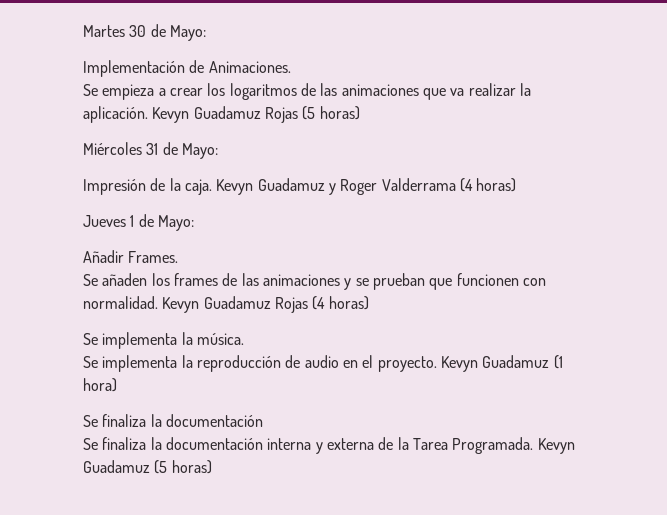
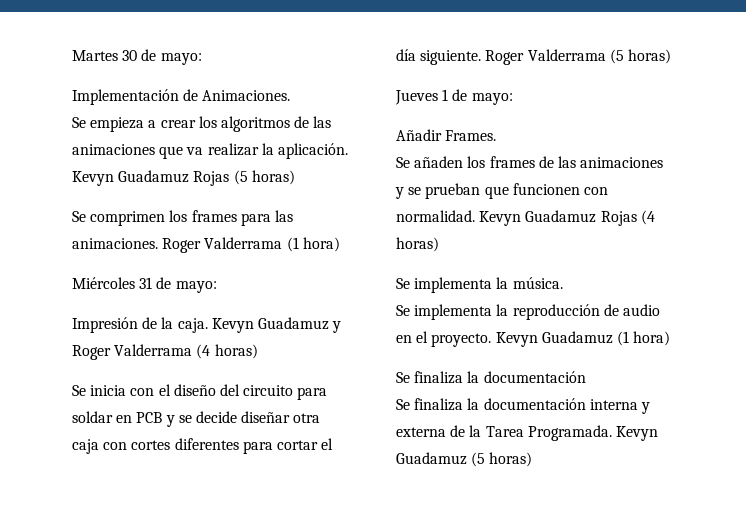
- Martes 30 de Mayo:
+ Martes 30 de mayo:
- Se empieza a crear los logaritmos de las animaciones que va realizar la aplicación.
+ Se empieza a crear los algoritmos de las animaciones que va realizar la aplicación.
+ Se comprimen los frames para las animaciones. Roger Valderrama (1 hora)
- Miércoles 31 de Mayo:
+ Miércoles 31 de mayo:
+ Se inicia con el diseño del circuito para soldar en PCB y se decide diseñar otra caja con cortes diferentes para cortar el día siguiente. Roger Valderrama (5 horas)
- Jueves 1 de Mayo:
+ Jueves 1 de mayo:

